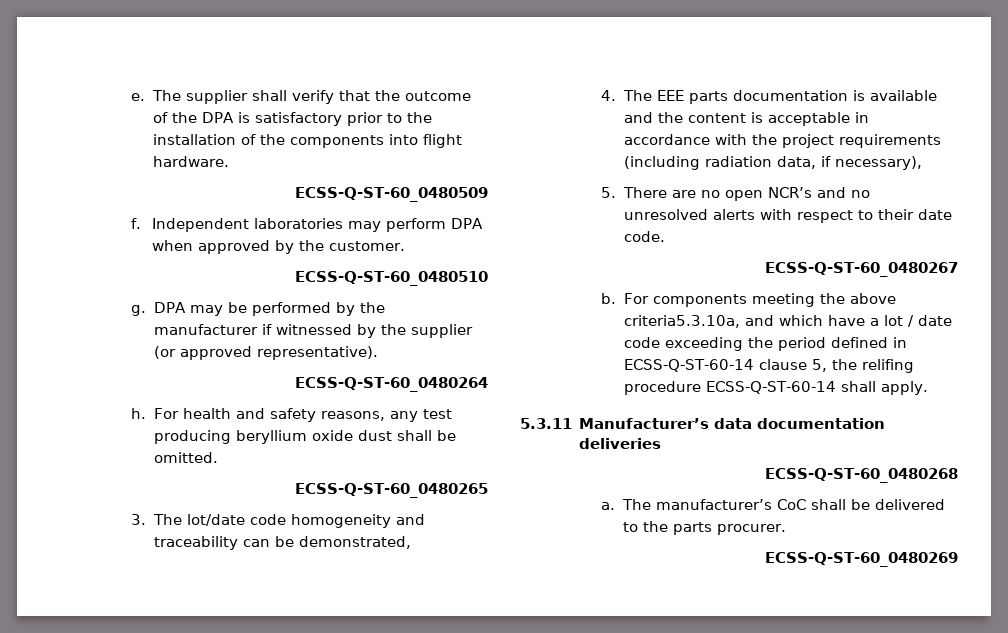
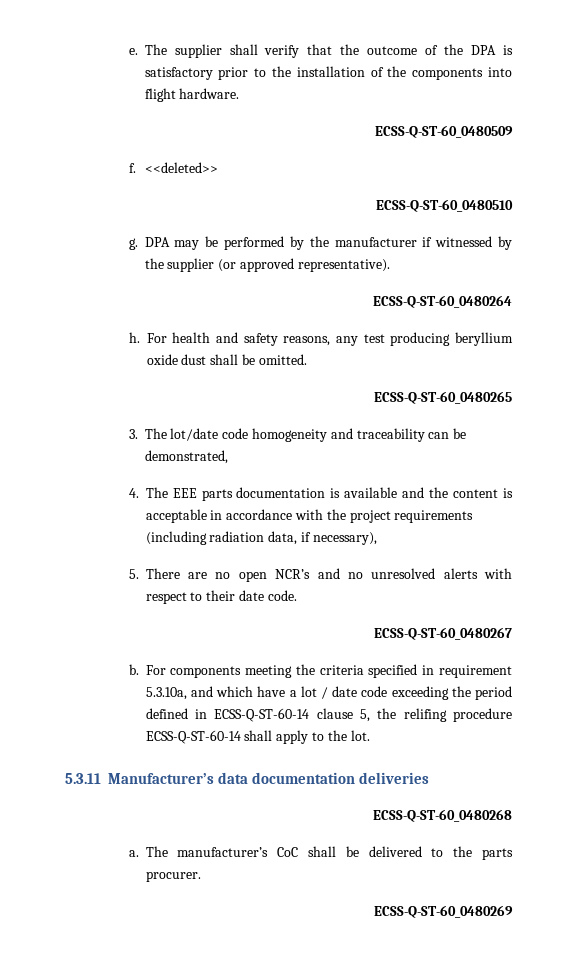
- Independent laboratories may perform DPA when approved by the customer.
+ <<deleted>>
- For components meeting the above criteria5.3.10a, and which have a lot / date code exceeding the period defined in ECSS-Q-ST-60-14 clause 5, the relifing procedure ECSS-Q-ST-60-14 shall apply.
+ For components meeting the criteria specified in requirement 5.3.10a, and which have a lot / date code exceeding the period defined in ECSS-Q-ST-60-14 clause 5, the relifing procedure ECSS-Q-ST-60-14 shall apply to the lot.

